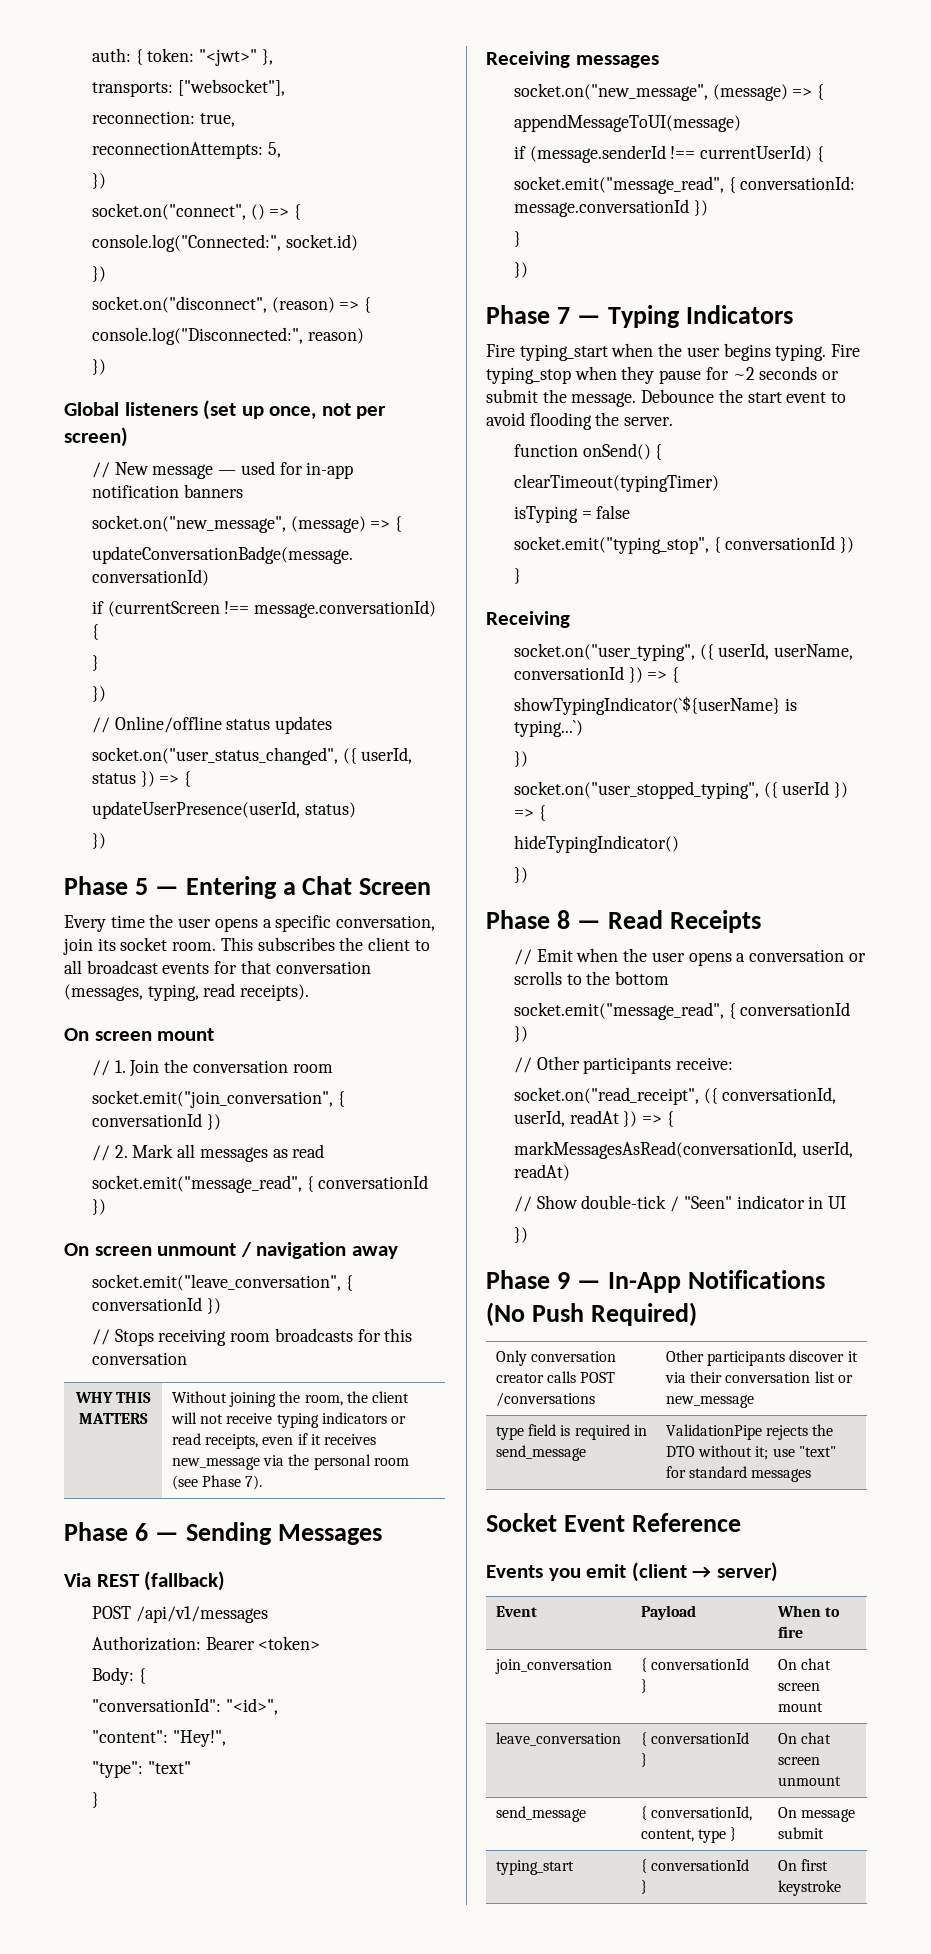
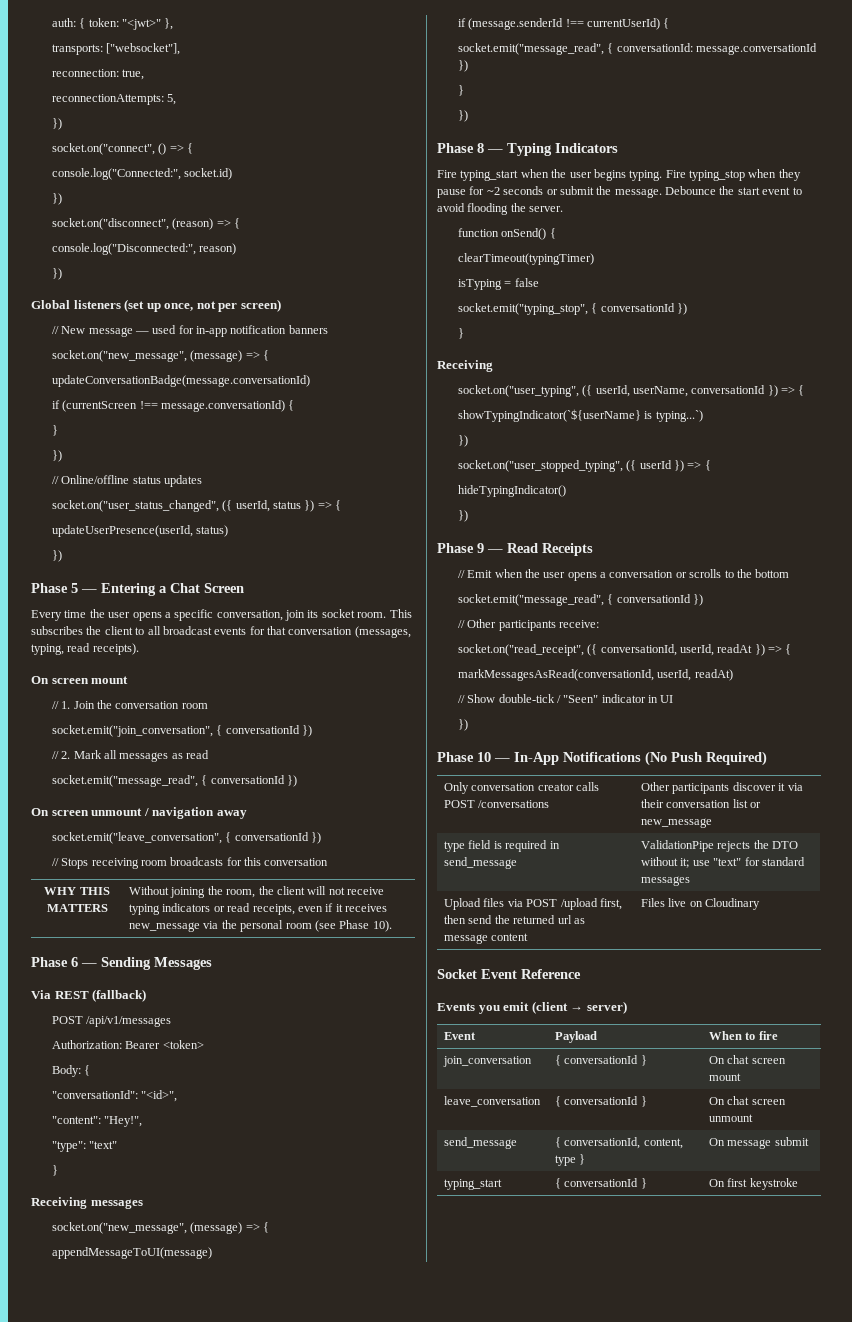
- WHY THIS MATTERS | Without joining the room, the client will not receive typing indicators or read receipts, even if it receives new_message via the personal room (see Phase 7).
+ WHY THIS MATTERS | Without joining the room, the client will not receive typing indicators or read receipts, even if it receives new_message via the personal room (see Phase 10).
- Phase 7 — Typing Indicators
+ Phase 8 — Typing Indicators
- Phase 8 — Read Receipts
+ Phase 9 — Read Receipts
- Phase 9 — In-App Notifications (No Push Required)
+ Phase 10 — In-App Notifications (No Push Required)
+ Upload files via POST /upload first, then send the returned url as message content | Files live on Cloudinary

